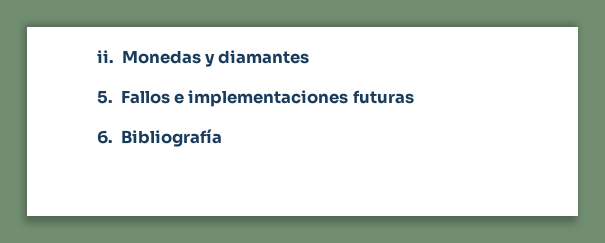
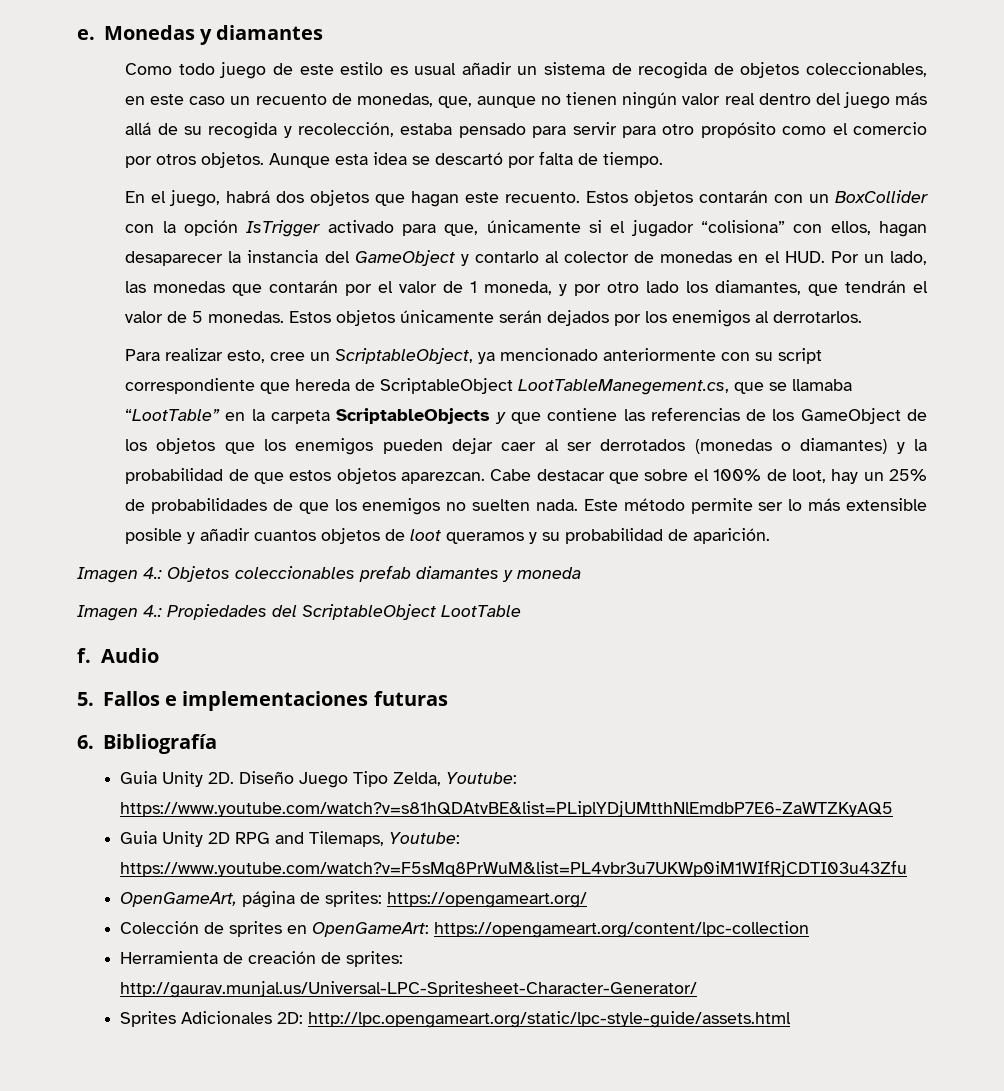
- ii.
+ e.
+ Como todo juego de este estilo es usual añadir un sistema de recogida de objetos coleccionables, en este caso un recuento de monedas, que, aunque no tienen ningún valor real dentro del juego más allá de su recogida y recolección, estaba pensado para servir para otro propósito como el comercio por otros objetos. Aunque esta idea se descartó por falta de tiempo.
+ En el juego, habrá dos objetos que hagan este recuento. Estos objetos contarán con un BoxCollider con la opción IsTrigger activado para que, únicamente si el jugador “colisiona” con ellos, hagan desaparecer la instancia del GameObject y contarlo al colector de monedas en el HUD. Por un lado, las monedas que contarán por el valor de 1 moneda, y por otro lado los diamantes, que tendrán el valor de 5 monedas. Estos objetos únicamente serán dejados por los enemigos al derrotarlos.
+ Para realizar esto, cree un ScriptableObject, ya mencionado anteriormente con su script correspondiente que hereda de ScriptableObject LootTableManegement.cs, que se llamaba “LootTable” en la carpeta ScriptableObjects y que contiene las referencias de los GameObject de los objetos que los enemigos pueden dejar caer al ser derrotados (monedas o diamantes) y la probabilidad de que estos objetos aparezcan. Cabe destacar que sobre el 100% de loot, hay un 25% de probabilidades de que los enemigos no suelten nada. Este método permite ser lo más extensible posible y añadir cuantos objetos de loot queramos y su probabilidad de aparición.
+ Imagen 4.: Objetos coleccionables prefab diamantes y moneda
+ Imagen 4.: Propiedades del ScriptableObject LootTable
+ f. Audio
+ Guia Unity 2D. Diseño Juego Tipo Zelda, Youtube: https://www.youtube.com/watch?v=s81hQDAtvBE&list=PLiplYDjUMtthNlEmdbP7E6-ZaWTZKyAQ5
+ Guia Unity 2D RPG and Tilemaps, Youtube: https://www.youtube.com/watch?v=F5sMq8PrWuM&list=PL4vbr3u7UKWp0iM1WIfRjCDTI03u43Zfu
+ OpenGameArt, página de sprites: https://opengameart.org/
+ Colección de sprites en OpenGameArt: https://opengameart.org/content/lpc-collection
+ Herramienta de creación de sprites: http://gaurav.munjal.us/Universal-LPC-Spritesheet-Character-Generator/
+ Sprites Adicionales 2D: http://lpc.opengameart.org/static/lpc-style-guide/assets.html

